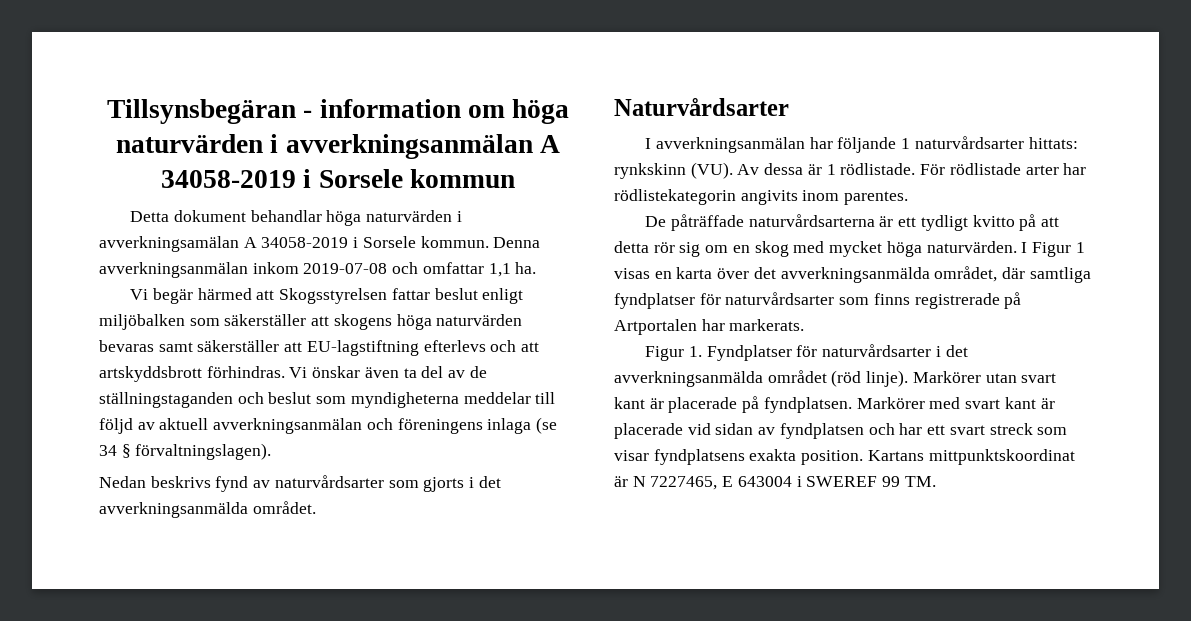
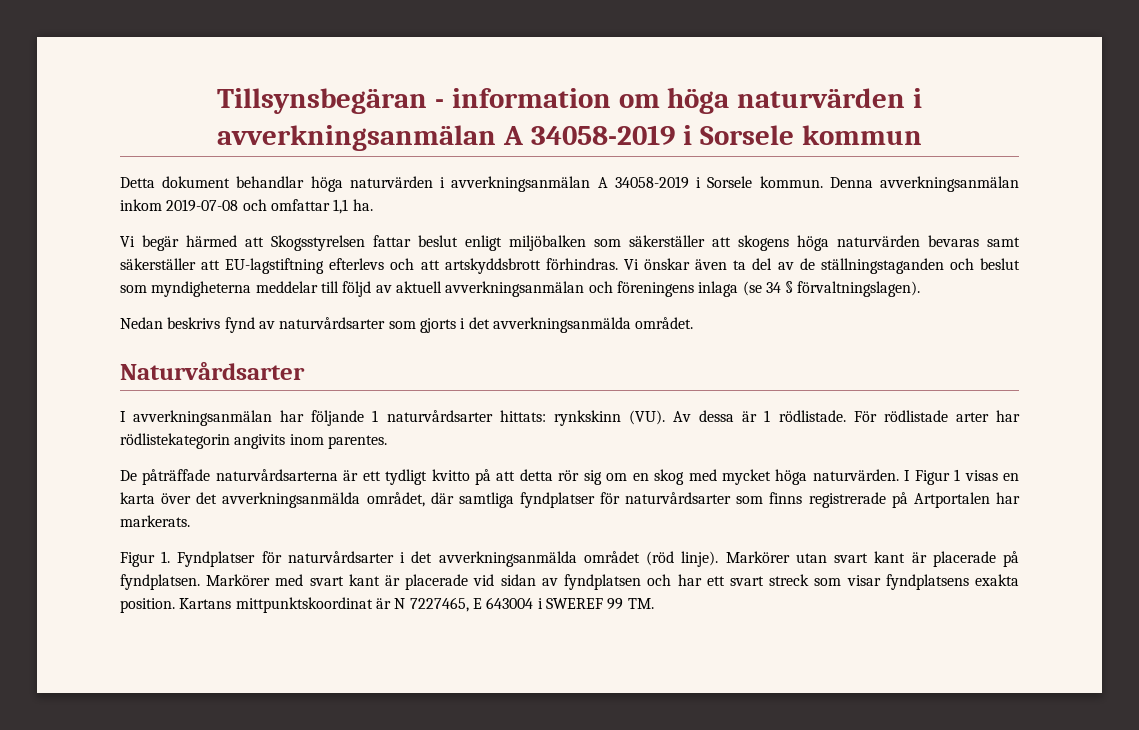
- Detta dokument behandlar höga naturvärden i avverkningsamälan A 34058-2019 i Sorsele kommun.
+ Detta dokument behandlar höga naturvärden i avverkningsanmälan A 34058-2019 i Sorsele kommun.

